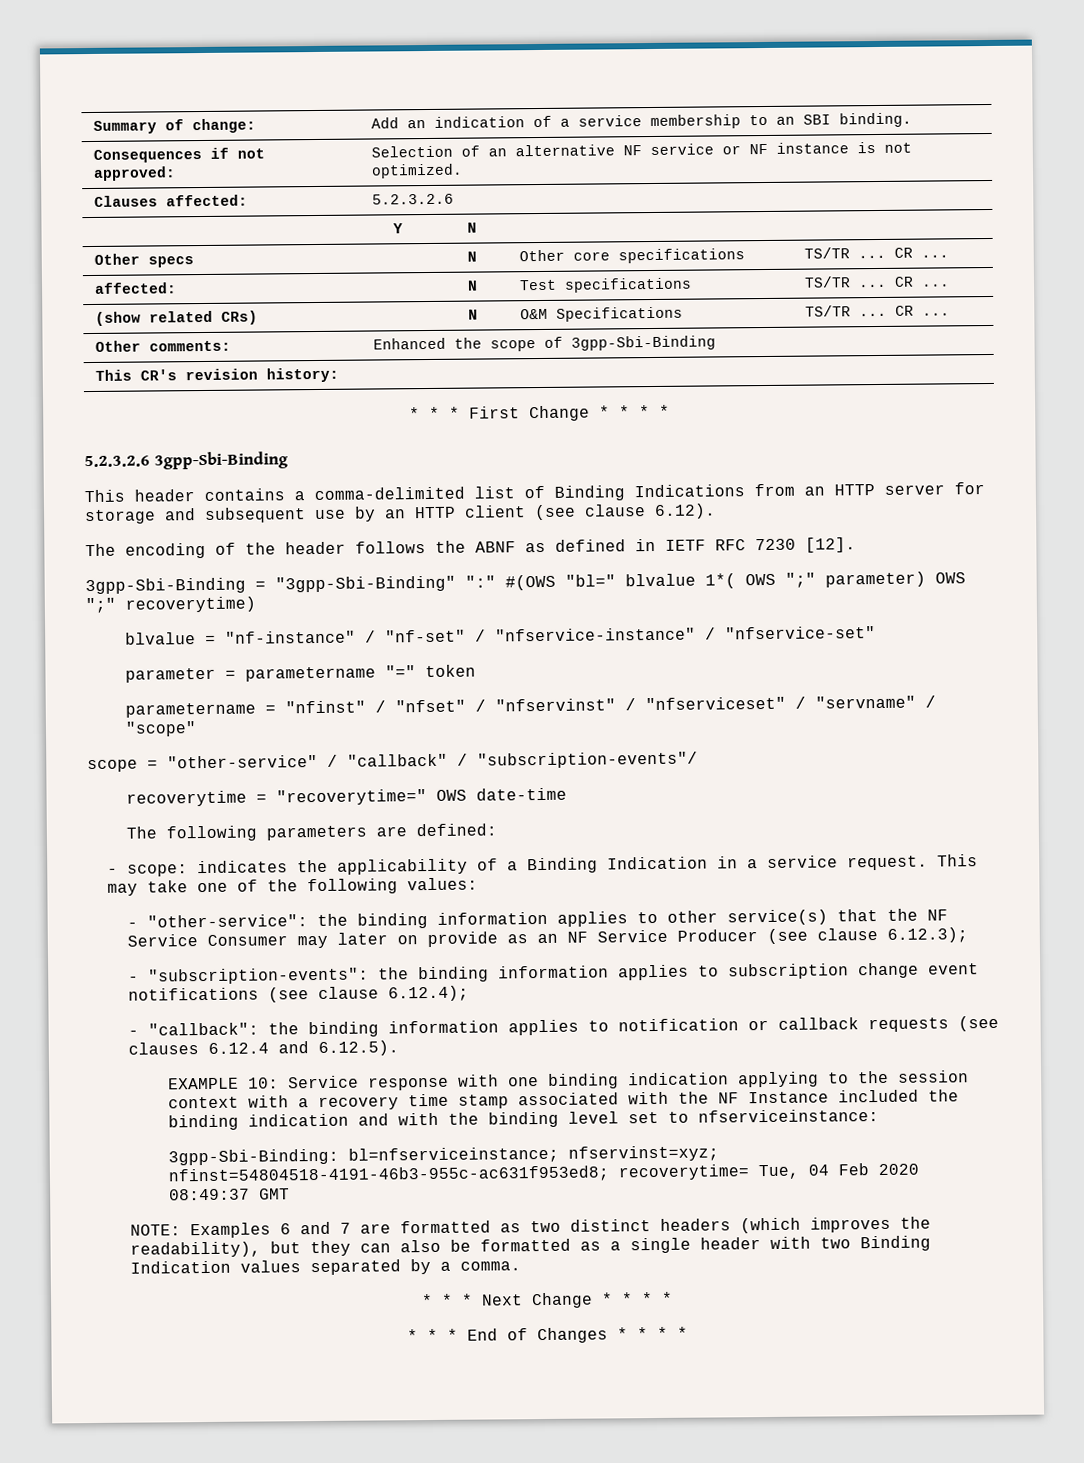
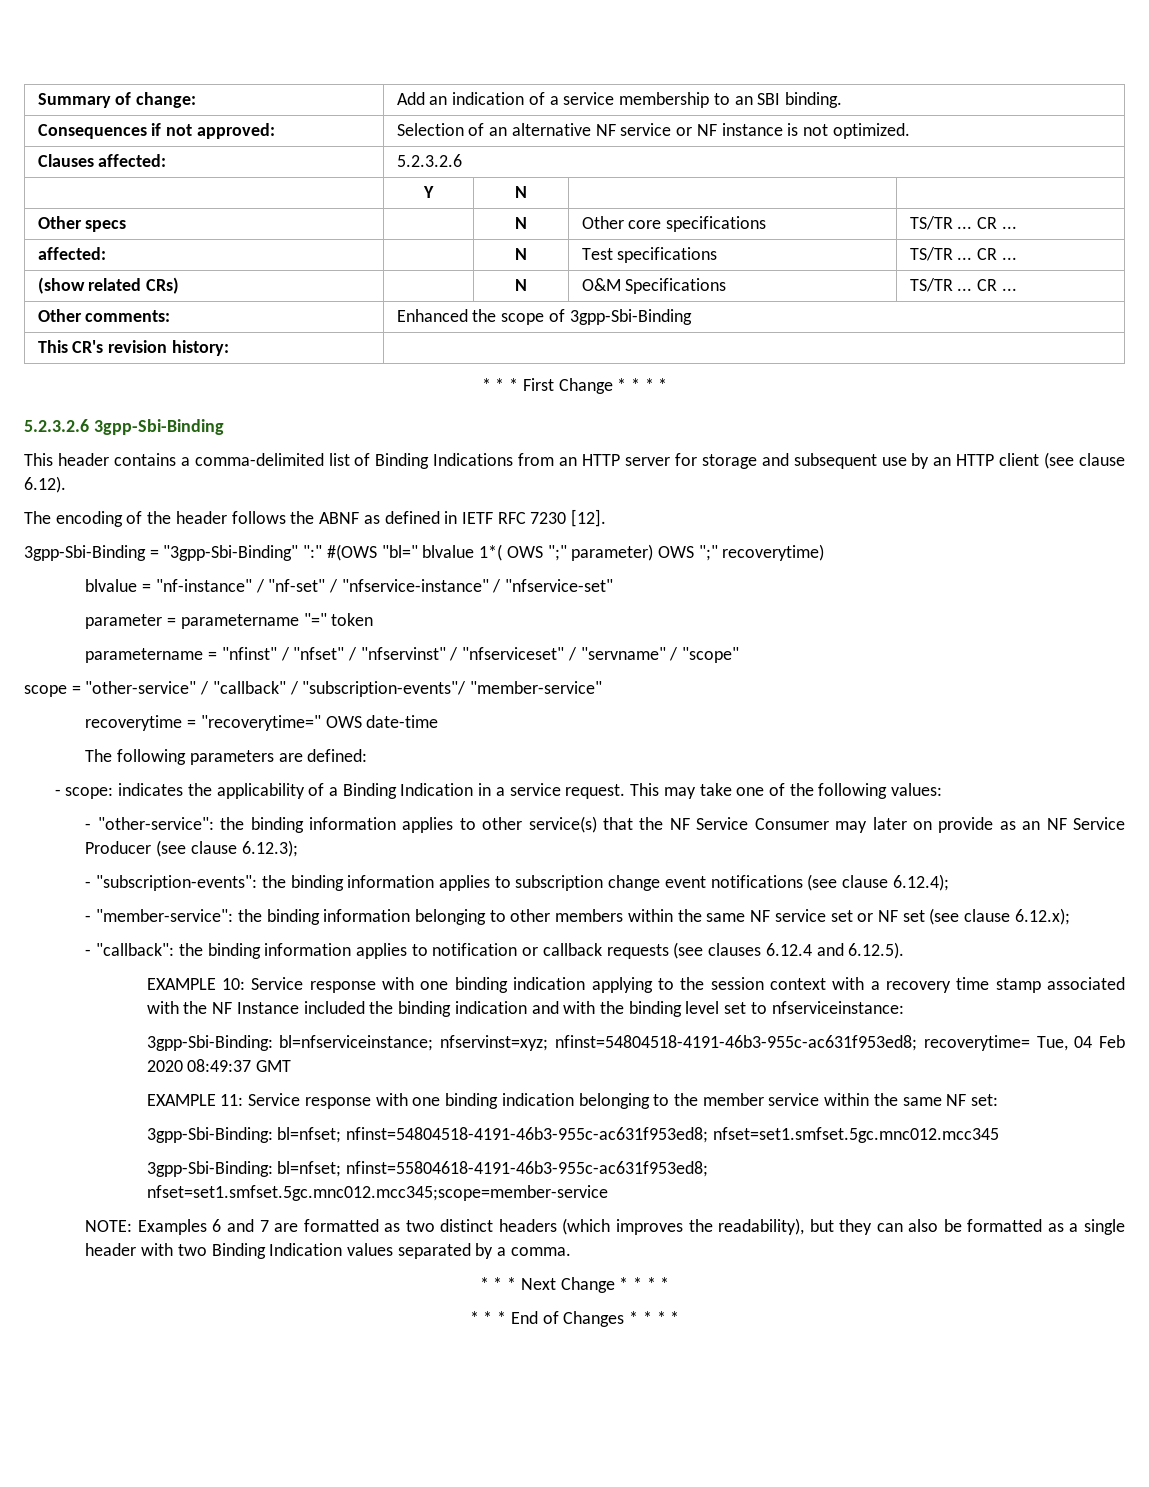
- scope = "other-service" / "callback" / "subscription-events"/
+ scope = "other-service" / "callback" / "subscription-events"/ "member-service"
+ - "member-service": the binding information belonging to other members within the same NF service set or NF set (see clause 6.12.x);
+ EXAMPLE 11: Service response with one binding indication belonging to the member service within the same NF set:
+ 3gpp-Sbi-Binding: bl=nfset; nfinst=54804518-4191-46b3-955c-ac631f953ed8; nfset=set1.smfset.5gc.mnc012.mcc345
+ 3gpp-Sbi-Binding: bl=nfset; nfinst=55804618-4191-46b3-955c-ac631f953ed8; nfset=set1.smfset.5gc.mnc012.mcc345;scope=member-service

